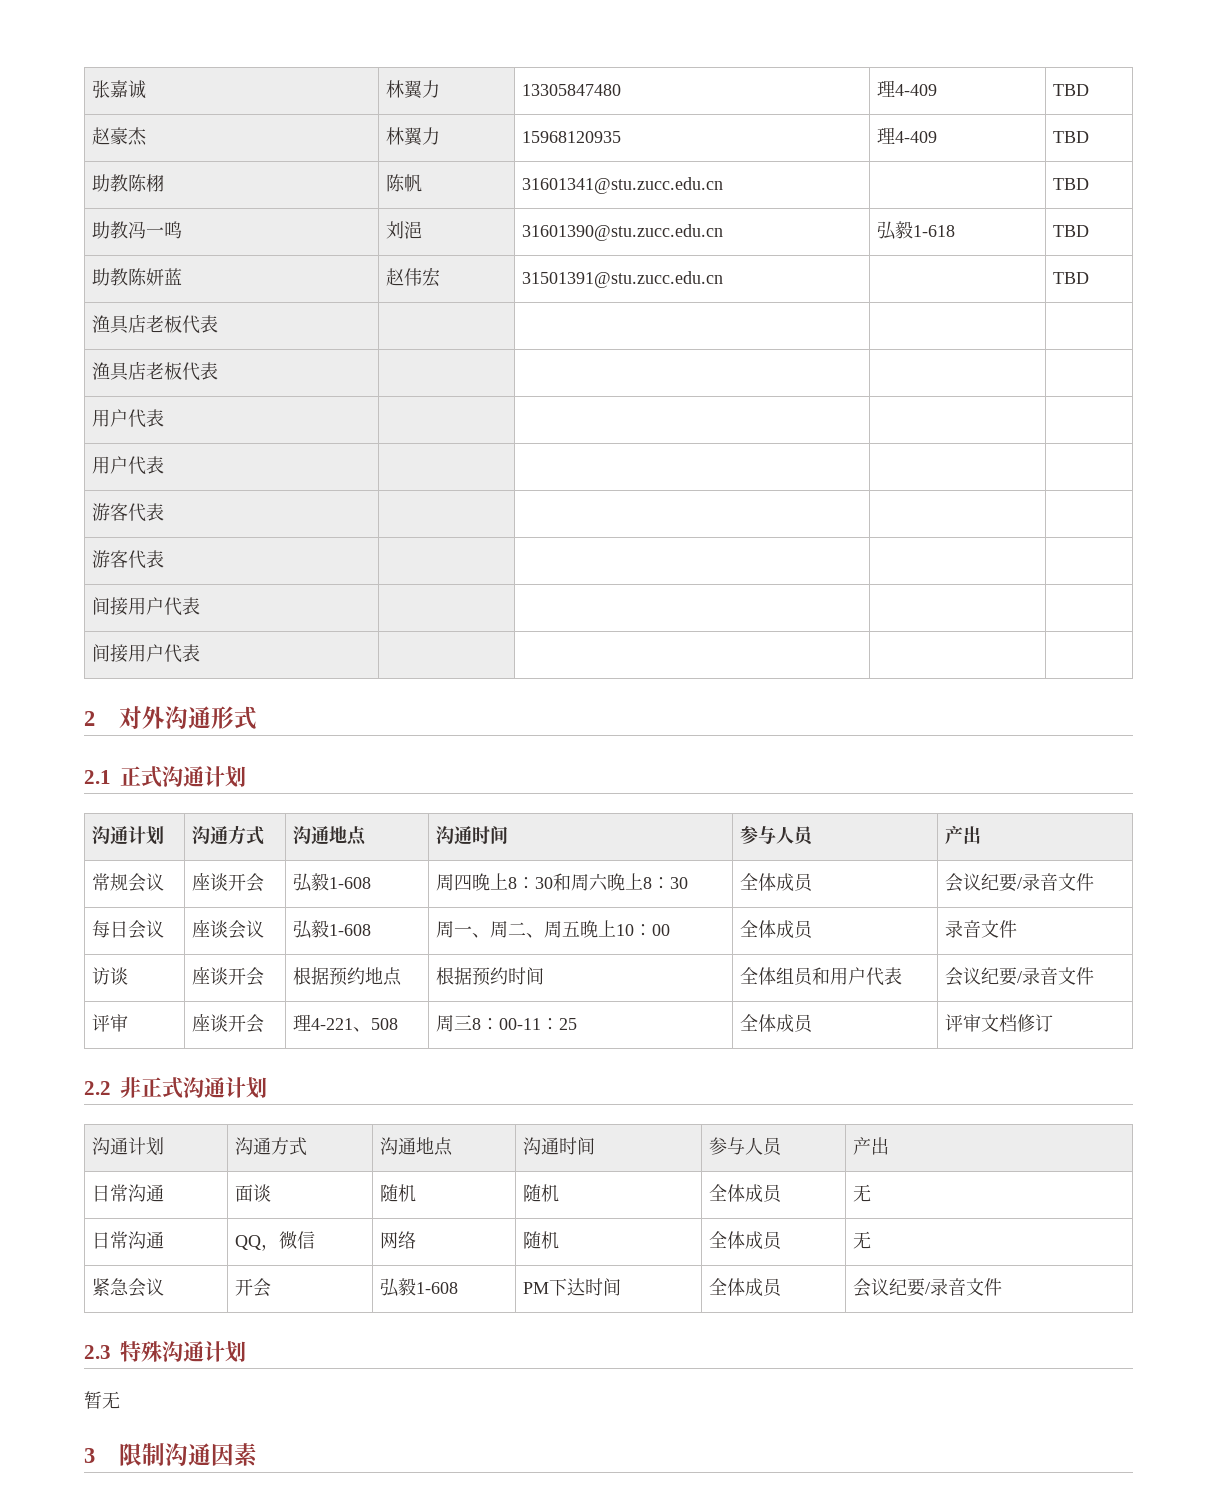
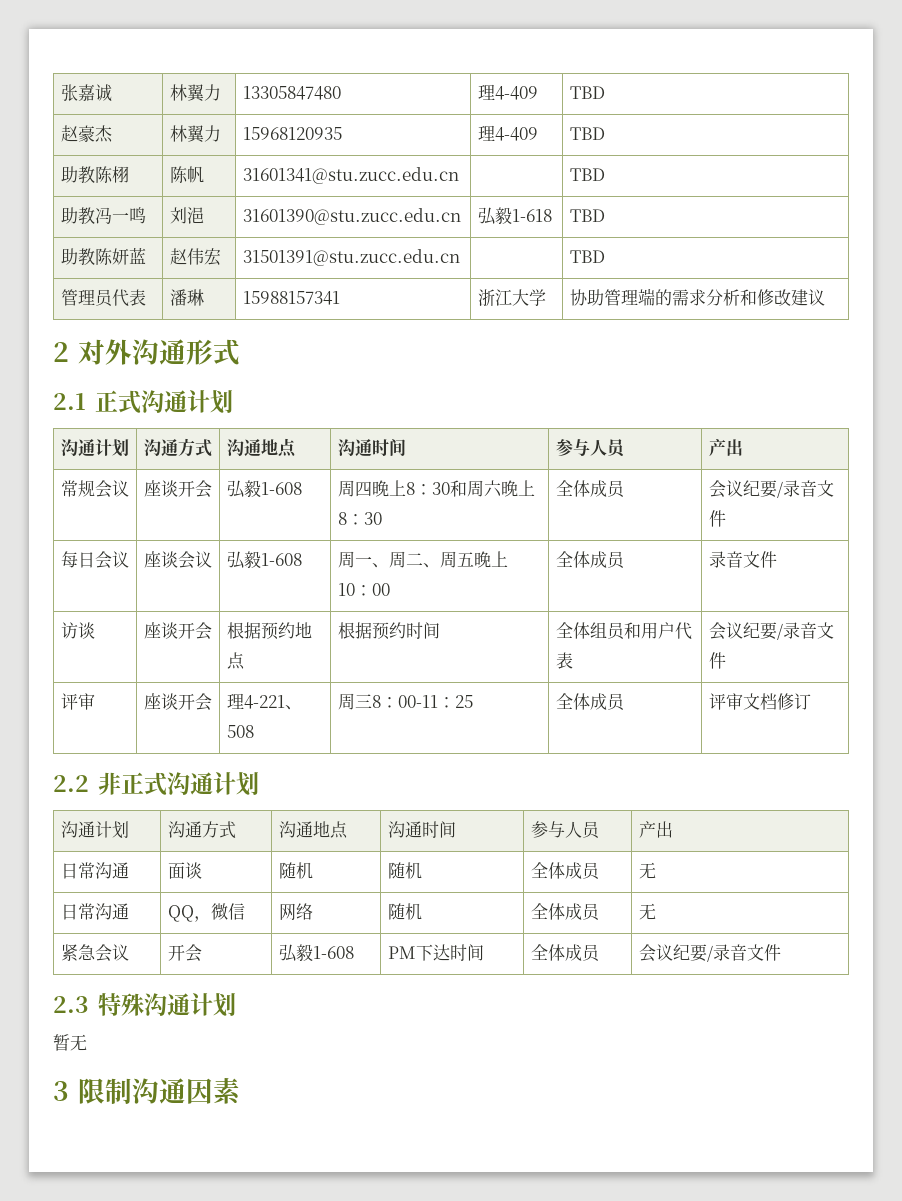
  助教陈妍蓝 | 赵伟宏 | 31501391@stu.zucc.edu.cn | | TBD
- 渔具店老板代表 | | | |
- 渔具店老板代表 | | | |
- 用户代表 | | | |
- 用户代表 | | | |
- 游客代表 | | | |
- 游客代表 | | | |
- 间接用户代表 | | | |
- 间接用户代表 | | | |
+ 管理员代表 | 潘琳 | 15988157341 | 浙江大学 | 协助管理端的需求分析和修改建议

